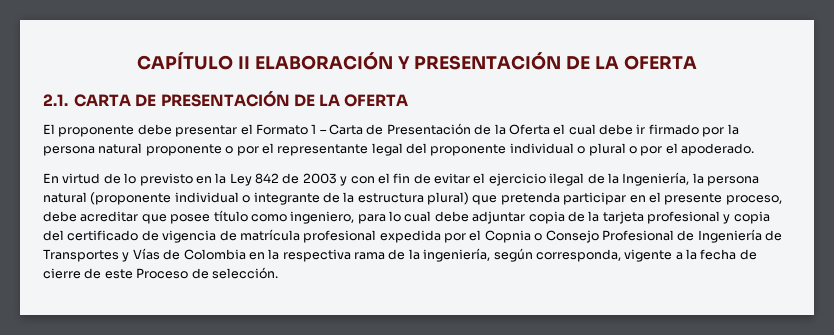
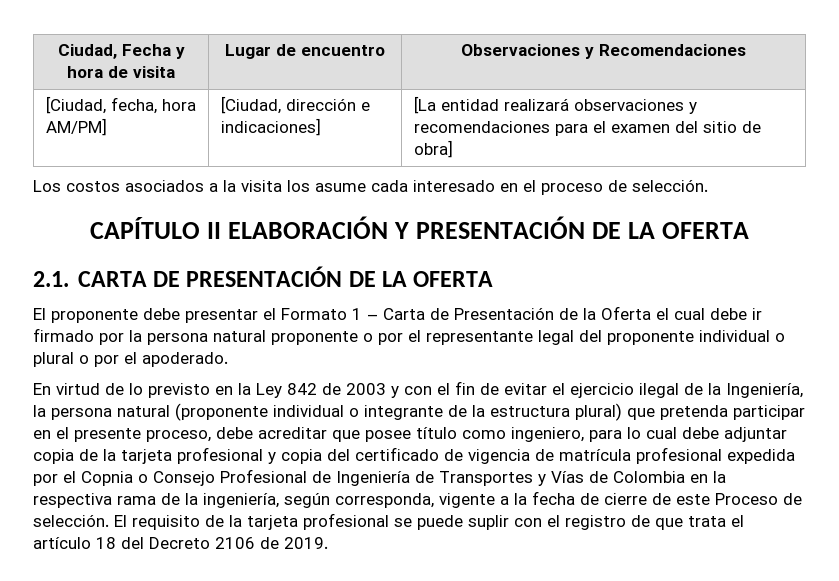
+ Ciudad, Fecha y hora de visita | Lugar de encuentro | Observaciones y Recomendaciones
+ [Ciudad, fecha, hora AM/PM] | [Ciudad, dirección e indicaciones] | [La entidad realizará observaciones y recomendaciones para el examen del sitio de obra]
+ Los costos asociados a la visita los asume cada interesado en el proceso de selección.
+ El requisito de la tarjeta profesional se puede suplir con el registro de que trata el artículo 18 del Decreto 2106 de 2019.

